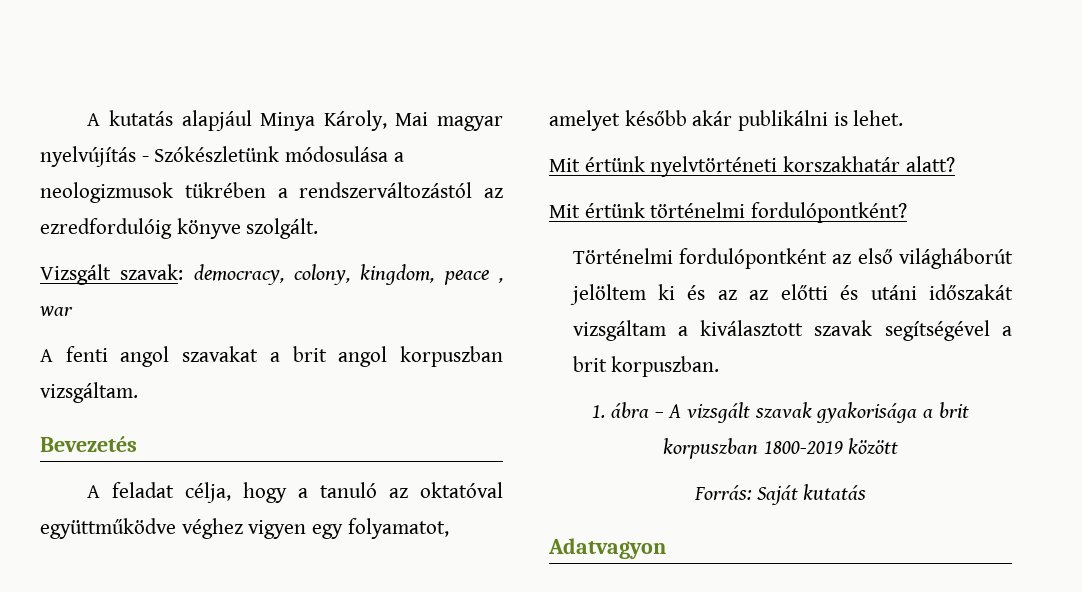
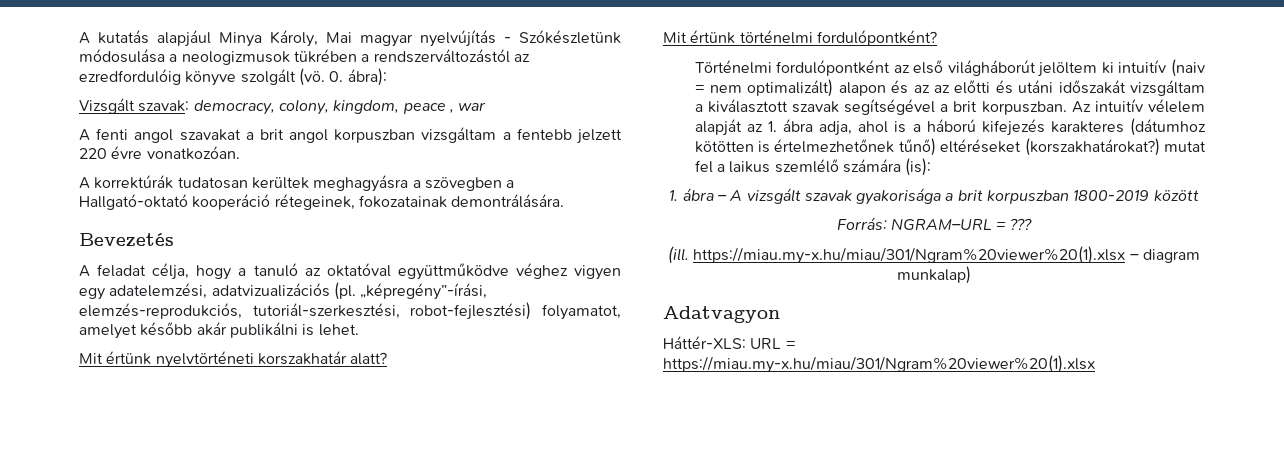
- A kutatás alapjául Minya Károly, Mai magyar nyelvújítás - Szókészletünk módosulása a neologizmusok tükrében a rendszerváltozástól az ezredfordulóig könyve szolgált.
+ A kutatás alapjául Minya Károly, Mai magyar nyelvújítás - Szókészletünk módosulása a neologizmusok tükrében a rendszerváltozástól az ezredfordulóig könyve szolgált (vö. 0. ábra):
- A fenti angol szavakat a brit angol korpuszban vizsgáltam.
+ A fenti angol szavakat a brit angol korpuszban vizsgáltam a fentebb jelzett 220 évre vonatkozóan.
+ A korrektúrák tudatosan kerültek meghagyásra a szövegben a Hallgató-oktató kooperáció rétegeinek, fokozatainak demontrálására.
- A feladat célja, hogy a tanuló az oktatóval együttműködve véghez vigyen egy folyamatot, amelyet később akár publikálni is lehet.
+ A feladat célja, hogy a tanuló az oktatóval együttműködve véghez vigyen egy adatelemzési, adatvizualizációs (pl. „képregény”-írási, elemzés-reprodukciós, tutoriál-szerkesztési, robot-fejlesztési) folyamatot, amelyet később akár publikálni is lehet.
- Történelmi fordulópontként az első világháborút jelöltem ki és az az előtti és utáni időszakát vizsgáltam a kiválasztott szavak segítségével a brit korpuszban.
+ Történelmi fordulópontként az első világháborút jelöltem ki intuitív (naiv = nem optimalizált) alapon és az az előtti és utáni időszakát vizsgáltam a kiválasztott szavak segítségével a brit korpuszban. Az intuitív vélelem alapját az 1. ábra adja, ahol is a háború kifejezés karakteres (dátumhoz kötötten is értelmezhetőnek tűnő) eltéréseket (korszakhatárokat?) mutat fel a laikus szemlélő számára (is):
- Forrás: Saját kutatás
+ Forrás: NGRAM–URL = ???
+ (ill. https://miau.my-x.hu/miau/301/Ngram%20viewer%20(1).xlsx – diagram munkalap)
  Adatvagyon
+ Háttér-XLS: URL = https://miau.my-x.hu/miau/301/Ngram%20viewer%20(1).xlsx

